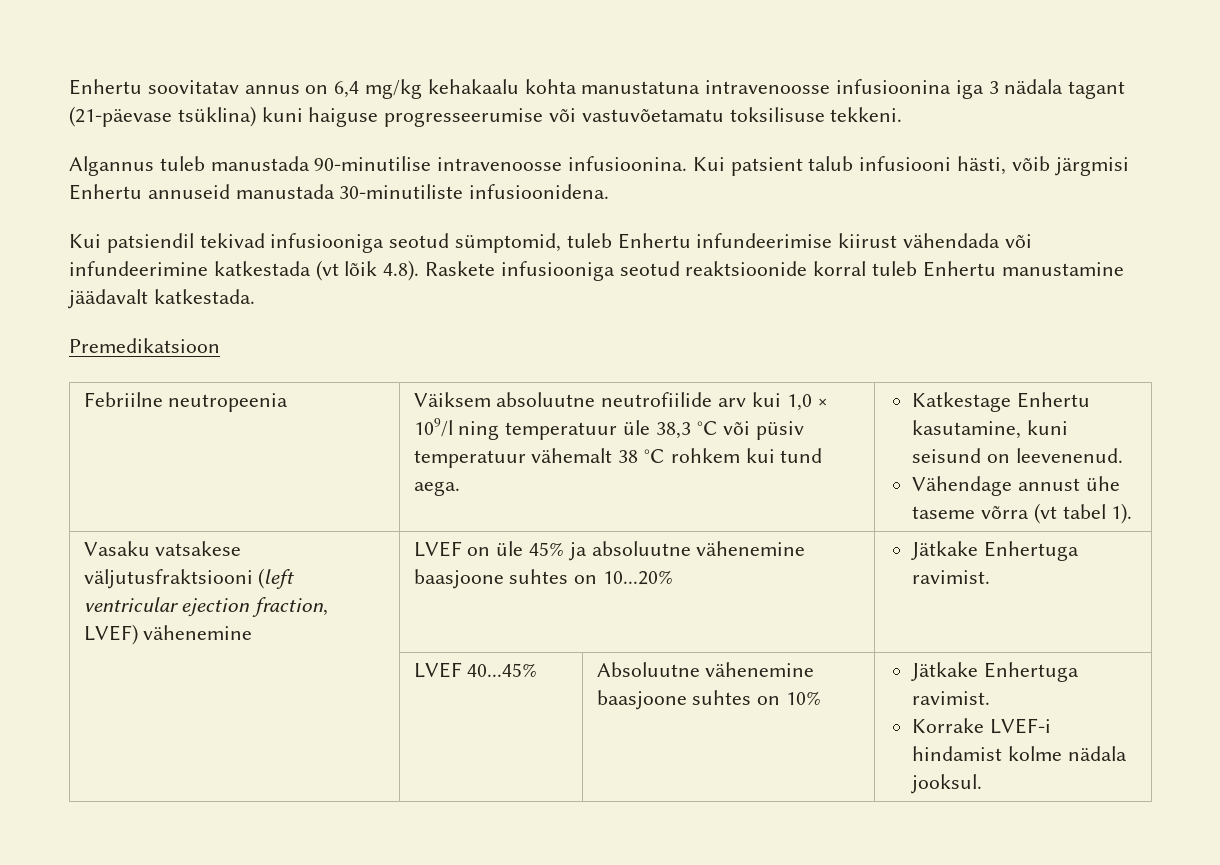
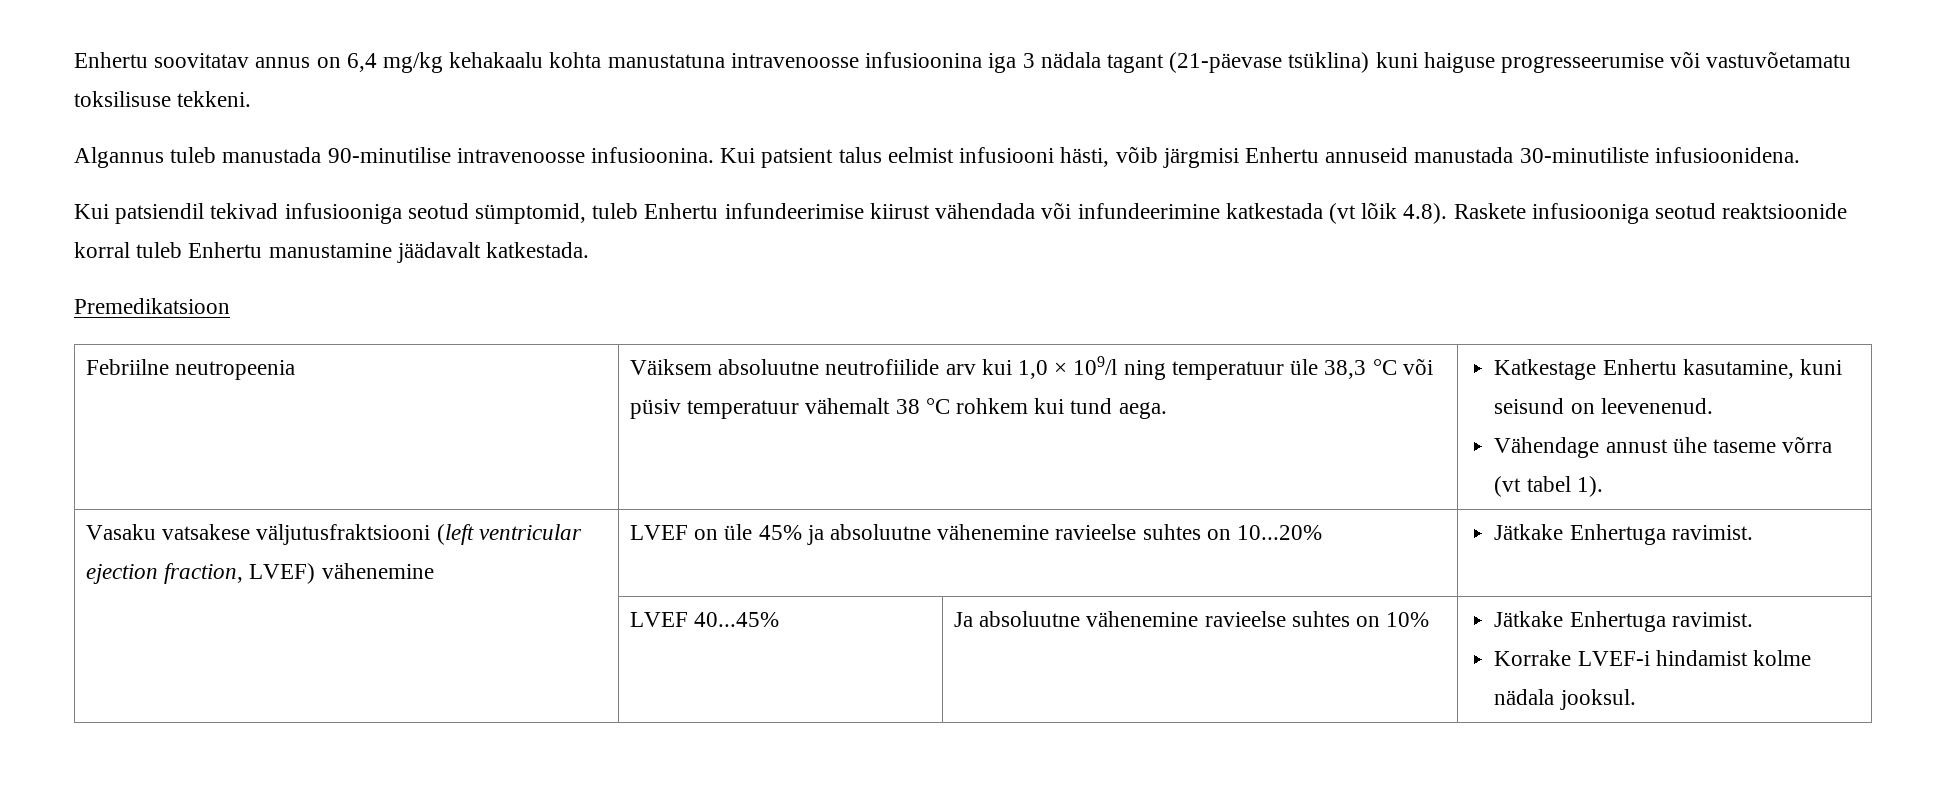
- Kui patsient talub infusiooni hästi, võib järgmisi Enhertu annuseid manustada 30-minutiliste infusioonidena.
+ Kui patsient talus eelmist infusiooni hästi, võib järgmisi Enhertu annuseid manustada 30-minutiliste infusioonidena.
- Vasaku vatsakese väljutusfraktsiooni (left ventricular ejection fraction, LVEF) vähenemine | LVEF on üle 45% ja absoluutne vähenemine baasjoone suhtes on 10...20% | Jätkake Enhertuga ravimist.
+ Vasaku vatsakese väljutusfraktsiooni (left ventricular ejection fraction, LVEF) vähenemine | LVEF on üle 45% ja absoluutne vähenemine ravieelse suhtes on 10...20% | Jätkake Enhertuga ravimist.
- | LVEF 40...45% | Absoluutne vähenemine baasjoone suhtes on 10% | Jätkake Enhertuga ravimist.
+ | LVEF 40...45% | Ja absoluutne vähenemine ravieelse suhtes on 10% | Jätkake Enhertuga ravimist.

